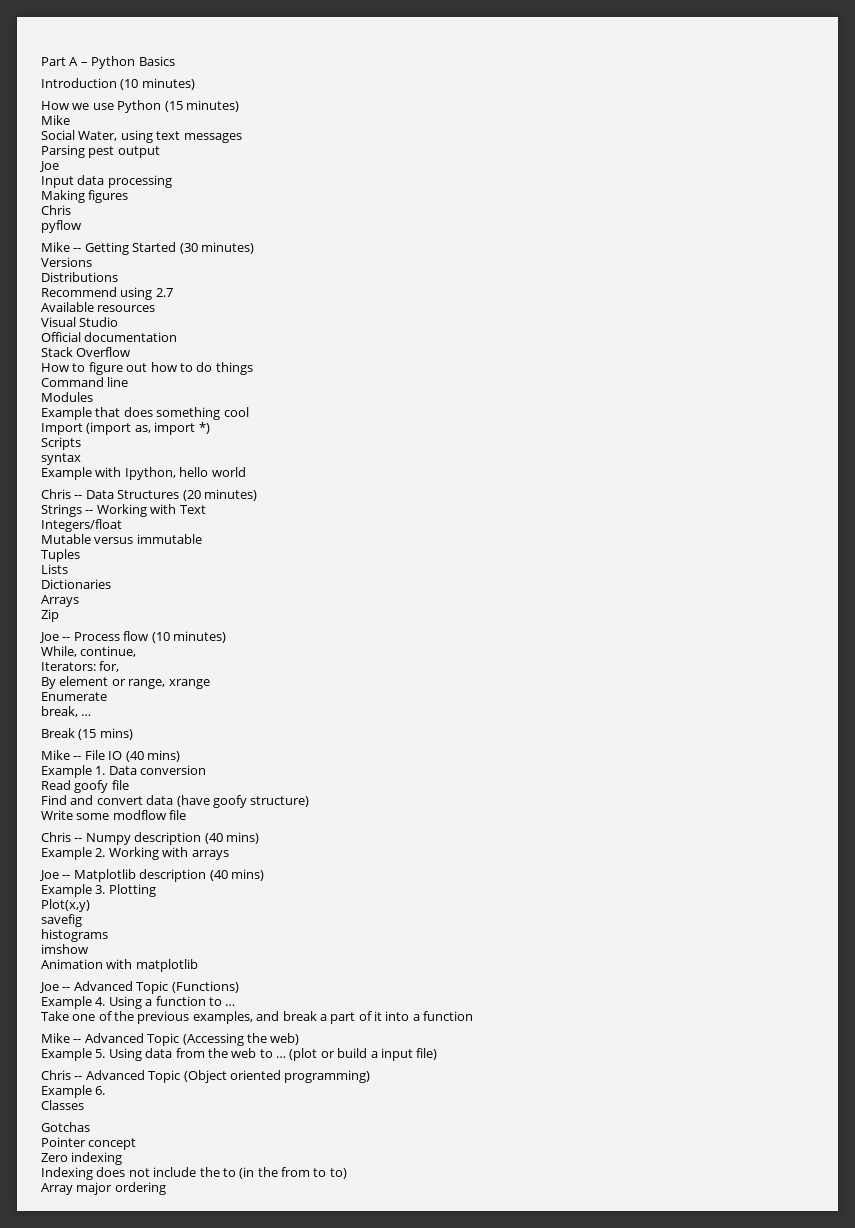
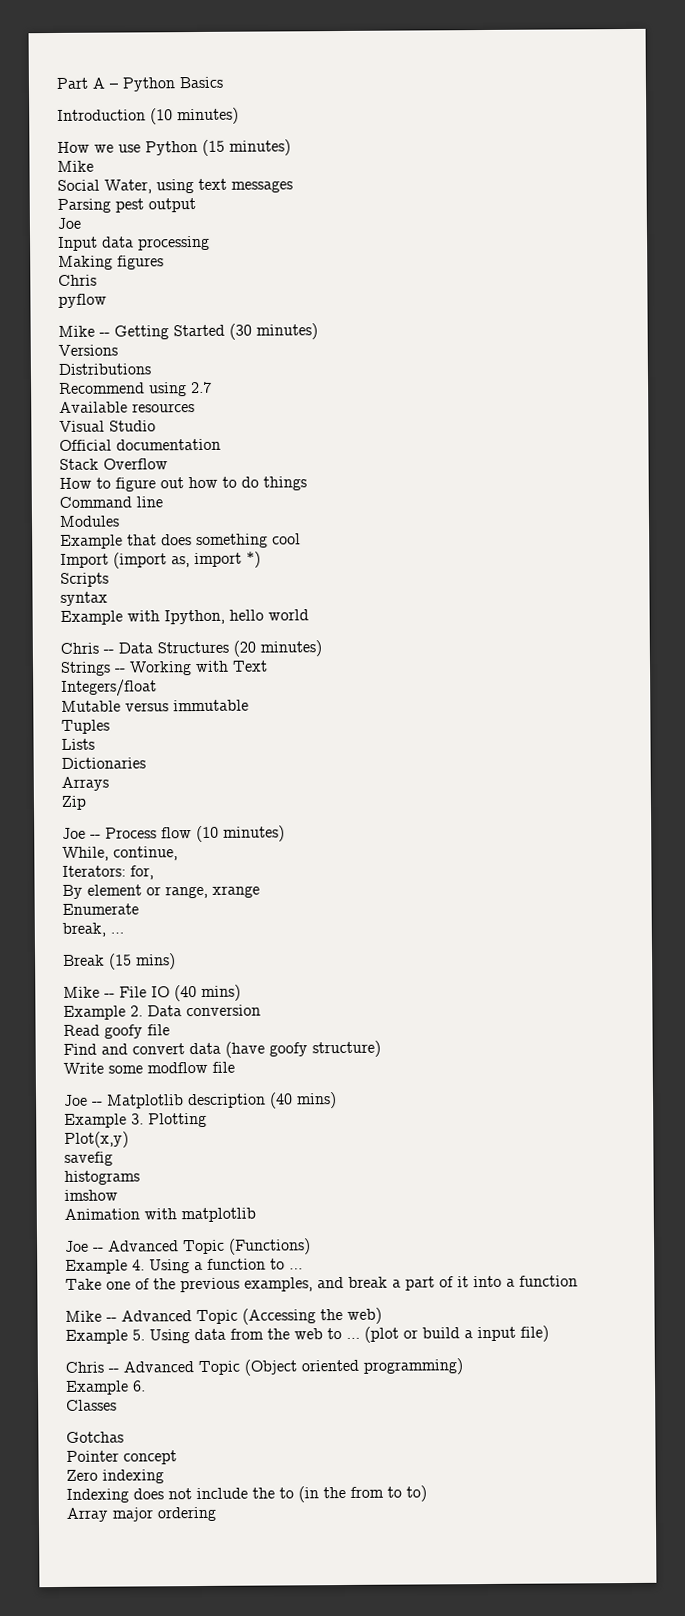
- Example 1. Data conversion
+ Example 2. Data conversion
- Chris -- Numpy description (40 mins)
- Example 2. Working with arrays

